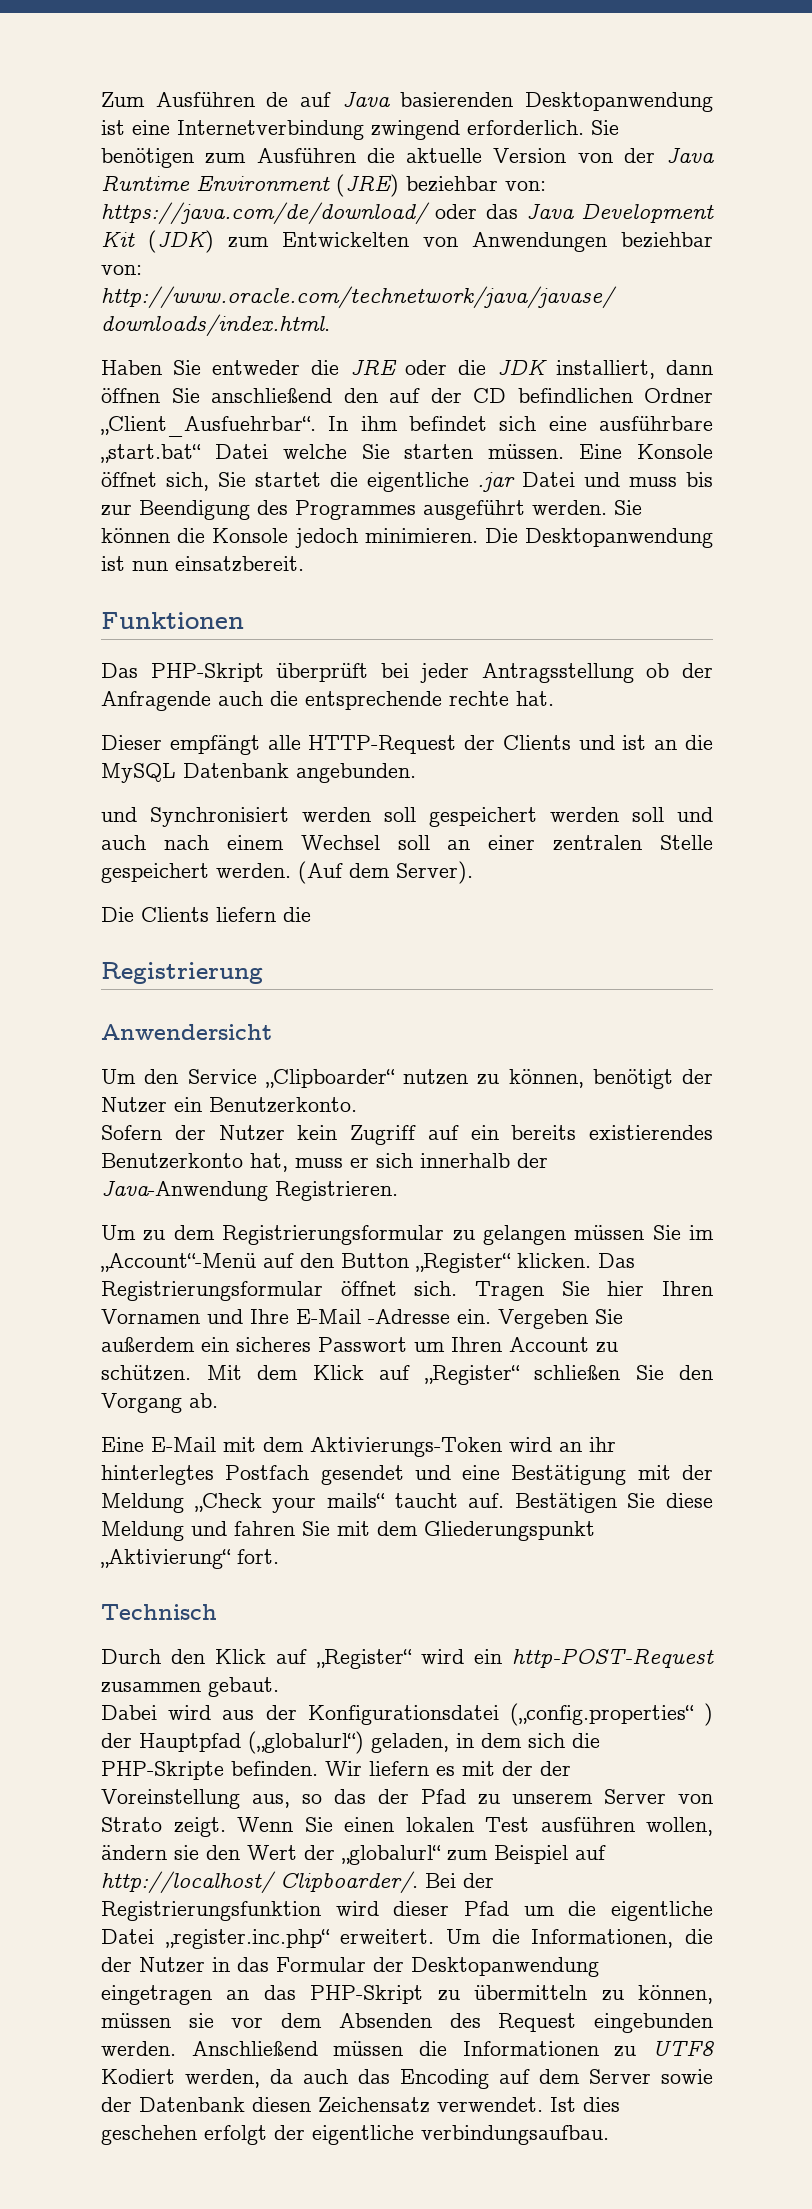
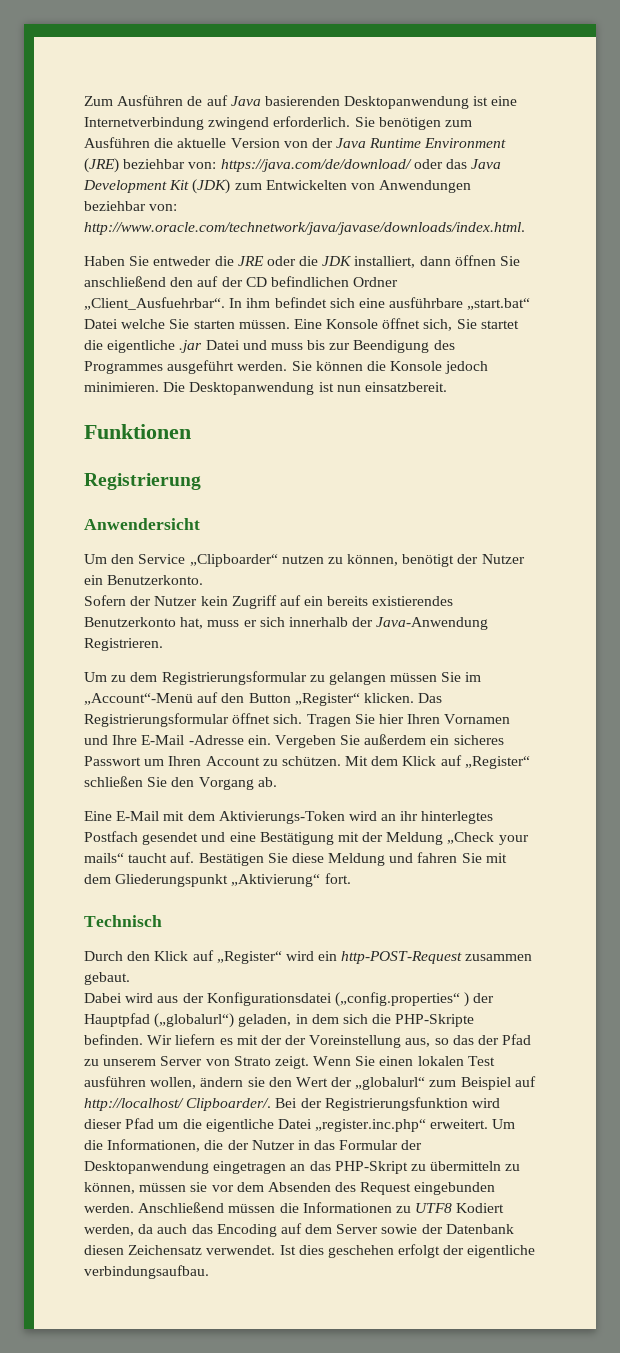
- Das PHP-Skript überprüft bei jeder Antragsstellung ob der Anfragende auch die entsprechende rechte hat.
- Dieser empfängt alle HTTP-Request der Clients und ist an die MySQL Datenbank angebunden.
- und Synchronisiert werden soll gespeichert werden soll und auch nach einem Wechsel soll an einer zentralen Stelle gespeichert werden. (Auf dem Server).
- Die Clients liefern die

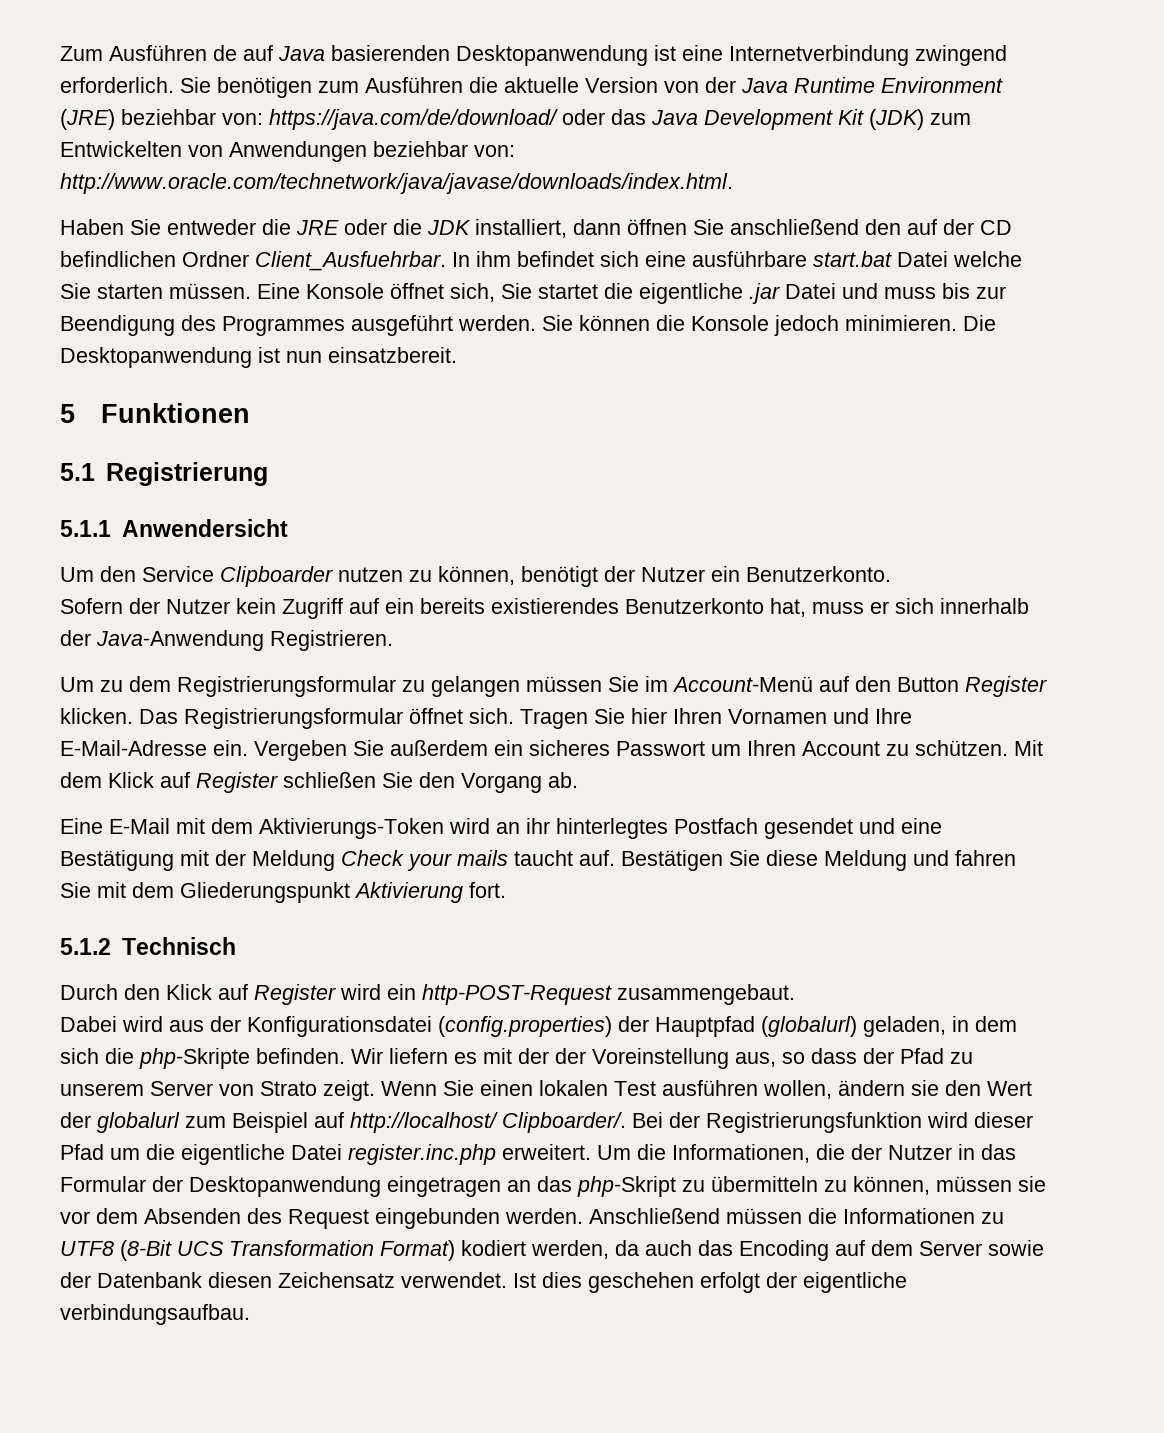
- Haben Sie entweder die JRE oder die JDK installiert, dann öffnen Sie anschließend den auf der CD befindlichen Ordner „Client_Ausfuehrbar“.
+ Haben Sie entweder die JRE oder die JDK installiert, dann öffnen Sie anschließend den auf der CD befindlichen Ordner Client_Ausfuehrbar.
- In ihm befindet sich eine ausführbare „start.bat“ Datei welche Sie starten müssen.
+ In ihm befindet sich eine ausführbare start.bat Datei welche Sie starten müssen.
- Funktionen
+ 5 Funktionen
- Registrierung
+ 5.1 Registrierung
- Anwendersicht
+ 5.1.1 Anwendersicht
- Um den Service „Clipboarder“ nutzen zu können, benötigt der Nutzer ein Benutzerkonto.
+ Um den Service Clipboarder nutzen zu können, benötigt der Nutzer ein Benutzerkonto.
- Um zu dem Registrierungsformular zu gelangen müssen Sie im „Account“-Menü auf den Button „Register“ klicken.
+ Um zu dem Registrierungsformular zu gelangen müssen Sie im Account-Menü auf den Button Register klicken.
- Tragen Sie hier Ihren Vornamen und Ihre E-Mail -Adresse ein.
+ Tragen Sie hier Ihren Vornamen und Ihre E-Mail-Adresse ein.
- Mit dem Klick auf „Register“ schließen Sie den Vorgang ab.
+ Mit dem Klick auf Register schließen Sie den Vorgang ab.
- Eine E-Mail mit dem Aktivierungs-Token wird an ihr hinterlegtes Postfach gesendet und eine Bestätigung mit der Meldung „Check your mails“ taucht auf.
+ Eine E-Mail mit dem Aktivierungs-Token wird an ihr hinterlegtes Postfach gesendet und eine Bestätigung mit der Meldung Check your mails taucht auf.
- Bestätigen Sie diese Meldung und fahren Sie mit dem Gliederungspunkt „Aktivierung“ fort.
+ Bestätigen Sie diese Meldung und fahren Sie mit dem Gliederungspunkt Aktivierung fort.
- Technisch
+ 5.1.2 Technisch
- Durch den Klick auf „Register“ wird ein http-POST-Request zusammen gebaut.
+ Durch den Klick auf Register wird ein http-POST-Request zusammengebaut.
- Dabei wird aus der Konfigurationsdatei („config.properties“ ) der Hauptpfad („globalurl“) geladen, in dem sich die PHP-Skripte befinden.
+ Dabei wird aus der Konfigurationsdatei (config.properties) der Hauptpfad (globalurl) geladen, in dem sich die php-Skripte befinden.
- Wir liefern es mit der der Voreinstellung aus, so das der Pfad zu unserem Server von Strato zeigt.
+ Wir liefern es mit der der Voreinstellung aus, so dass der Pfad zu unserem Server von Strato zeigt.
- Wenn Sie einen lokalen Test ausführen wollen, ändern sie den Wert der „globalurl“ zum Beispiel auf http://localhost/ Clipboarder/.
+ Wenn Sie einen lokalen Test ausführen wollen, ändern sie den Wert der globalurl zum Beispiel auf http://localhost/ Clipboarder/.
- Bei der Registrierungsfunktion wird dieser Pfad um die eigentliche Datei „register.inc.php“ erweitert.
+ Bei der Registrierungsfunktion wird dieser Pfad um die eigentliche Datei register.inc.php erweitert.
- Um die Informationen, die der Nutzer in das Formular der Desktopanwendung eingetragen an das PHP-Skript zu übermitteln zu können, müssen sie vor dem Absenden des Request eingebunden werden.
+ Um die Informationen, die der Nutzer in das Formular der Desktopanwendung eingetragen an das php-Skript zu übermitteln zu können, müssen sie vor dem Absenden des Request eingebunden werden.
- Anschließend müssen die Informationen zu UTF8 Kodiert werden, da auch das Encoding auf dem Server sowie der Datenbank diesen Zeichensatz verwendet.
+ Anschließend müssen die Informationen zu UTF8 (8-Bit UCS Transformation Format) kodiert werden, da auch das Encoding auf dem Server sowie der Datenbank diesen Zeichensatz verwendet.

